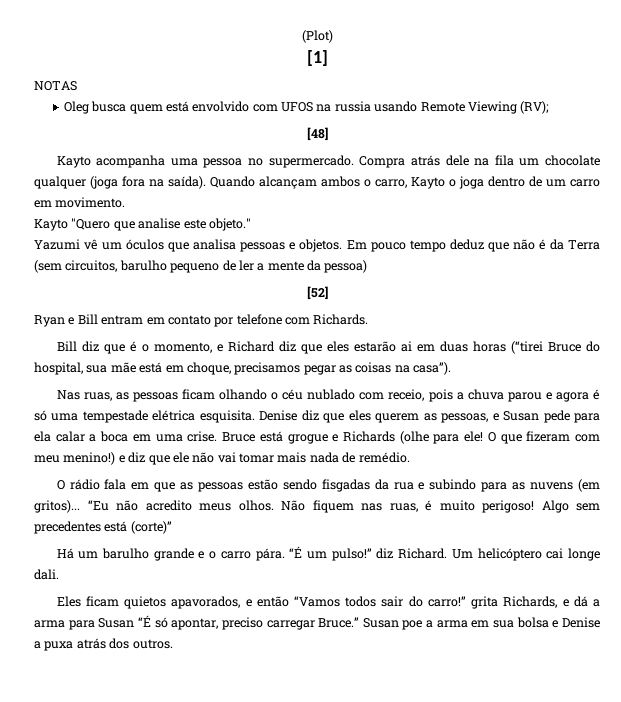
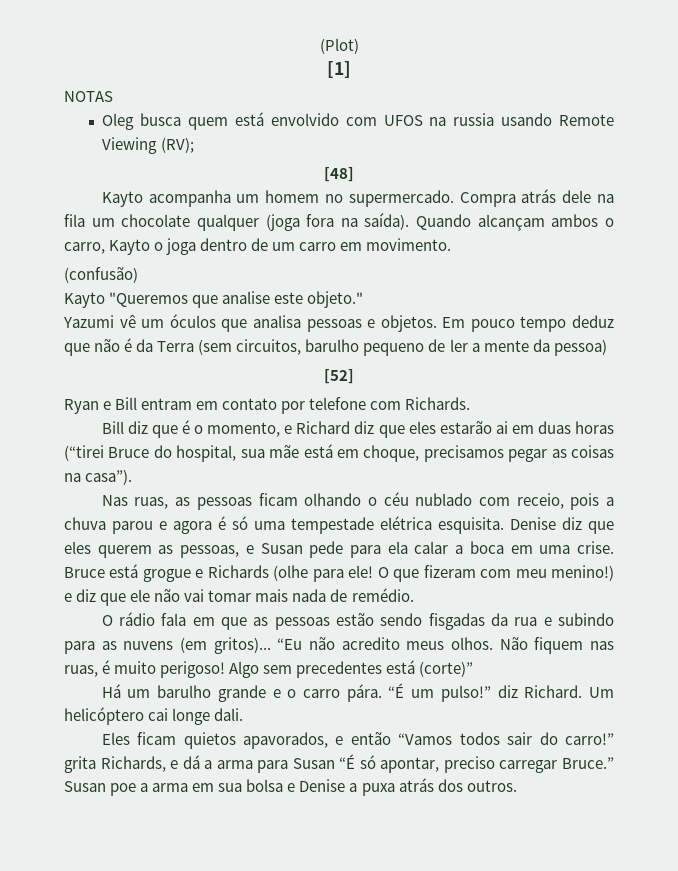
- Kayto acompanha uma pessoa no supermercado.
+ Kayto acompanha um homem no supermercado.
- Kayto "Quero que analise este objeto."
+ (confusão)
+ Kayto "Queremos que analise este objeto."

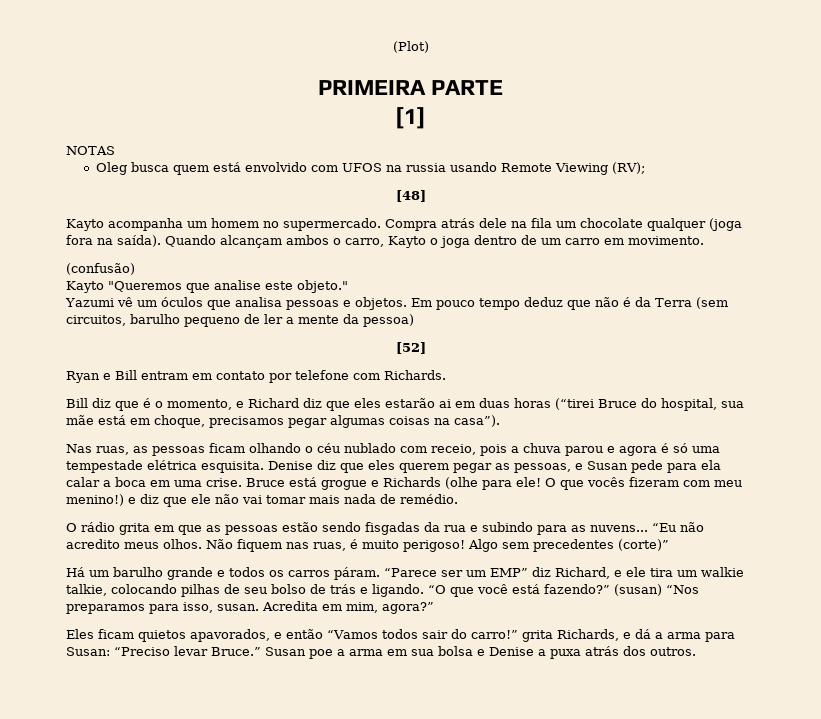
+ PRIMEIRA PARTE
- Bill diz que é o momento, e Richard diz que eles estarão ai em duas horas (“tirei Bruce do hospital, sua mãe está em choque, precisamos pegar as coisas na casa”).
+ Bill diz que é o momento, e Richard diz que eles estarão ai em duas horas (“tirei Bruce do hospital, sua mãe está em choque, precisamos pegar algumas coisas na casa”).
- Denise diz que eles querem as pessoas, e Susan pede para ela calar a boca em uma crise.
+ Denise diz que eles querem pegar as pessoas, e Susan pede para ela calar a boca em uma crise.
- O que fizeram com meu menino!) e diz que ele não vai tomar mais nada de remédio.
+ O que vocês fizeram com meu menino!) e diz que ele não vai tomar mais nada de remédio.
- O rádio fala em que as pessoas estão sendo fisgadas da rua e subindo para as nuvens (em gritos)...
+ O rádio grita em que as pessoas estão sendo fisgadas da rua e subindo para as nuvens...
- Algo sem precedentes está (corte)”
+ Algo sem precedentes (corte)”
- Há um barulho grande e o carro pára. “É um pulso!” diz Richard. Um helicóptero cai longe dali.
+ Há um barulho grande e todos os carros páram. “Parece ser um EMP” diz Richard, e ele tira um walkie talkie, colocando pilhas de seu bolso de trás e ligando. “O que você está fazendo?” (susan) “Nos preparamos para isso, susan. Acredita em mim, agora?”
- Eles ficam quietos apavorados, e então “Vamos todos sair do carro!” grita Richards, e dá a arma para Susan “É só apontar, preciso carregar Bruce.”
+ Eles ficam quietos apavorados, e então “Vamos todos sair do carro!” grita Richards, e dá a arma para Susan: “Preciso levar Bruce.”

